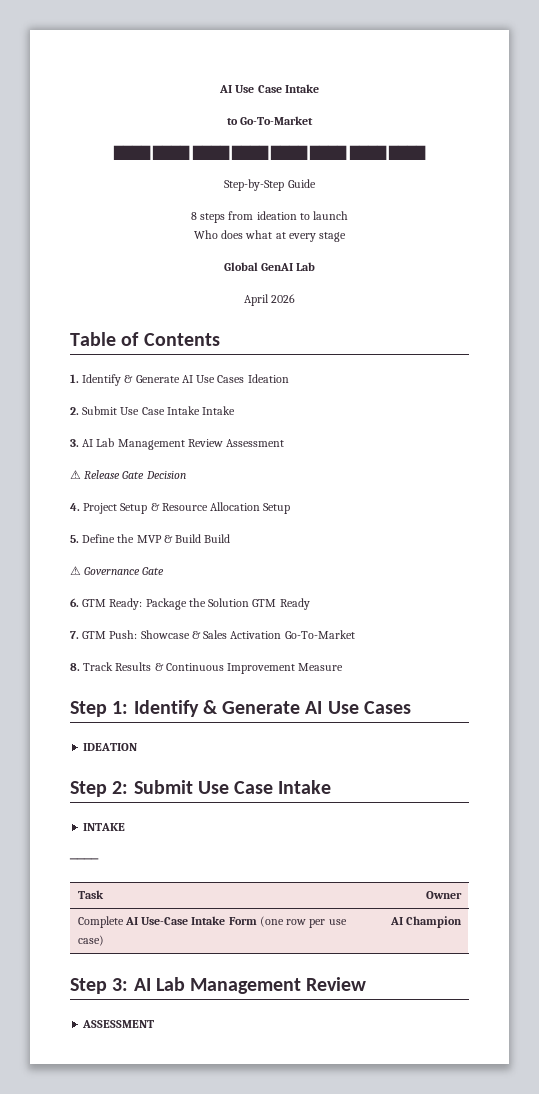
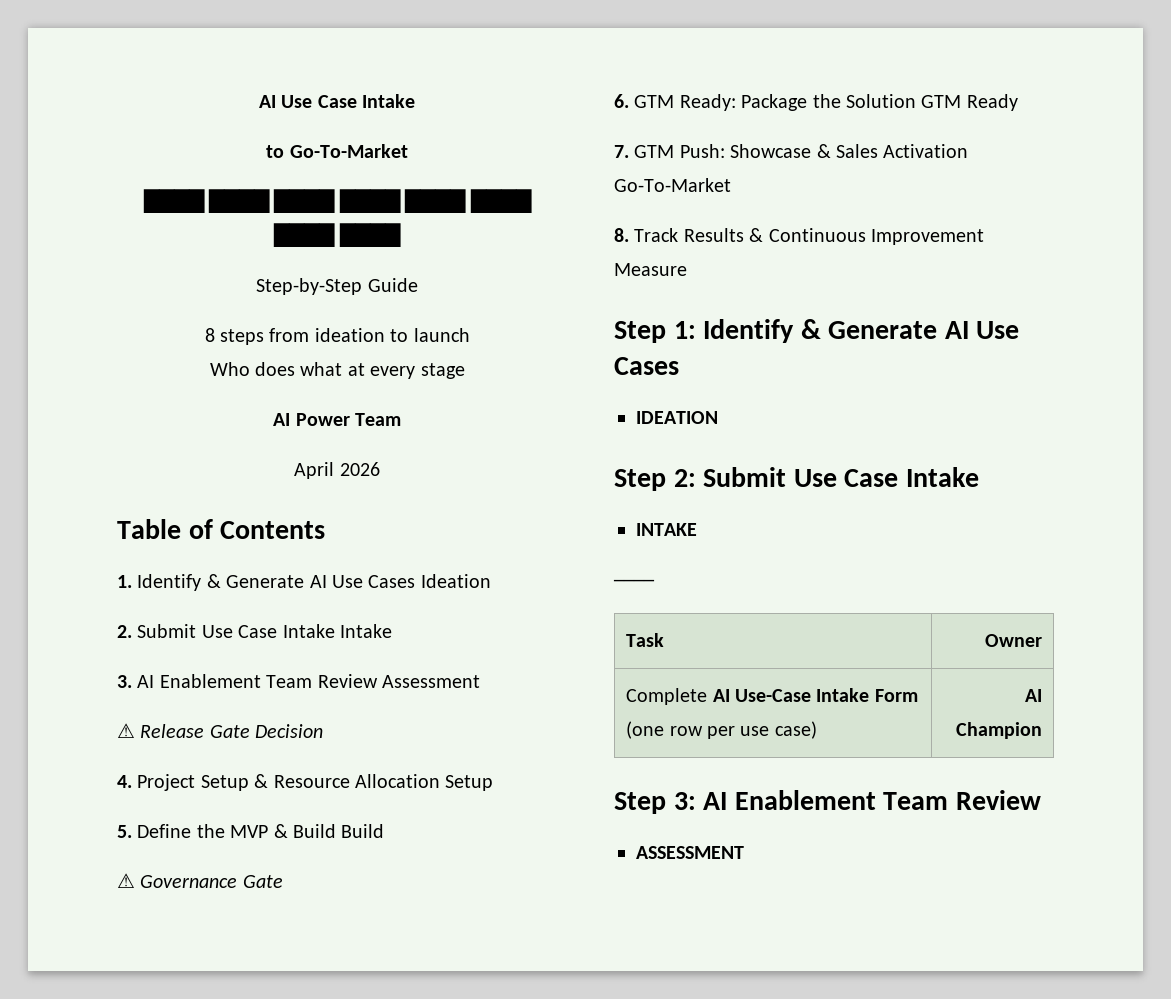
- Global GenAI Lab
+ AI Power Team
- 3. AI Lab Management Review Assessment
+ 3. AI Enablement Team Review Assessment
- Step 3: AI Lab Management Review
+ Step 3: AI Enablement Team Review

